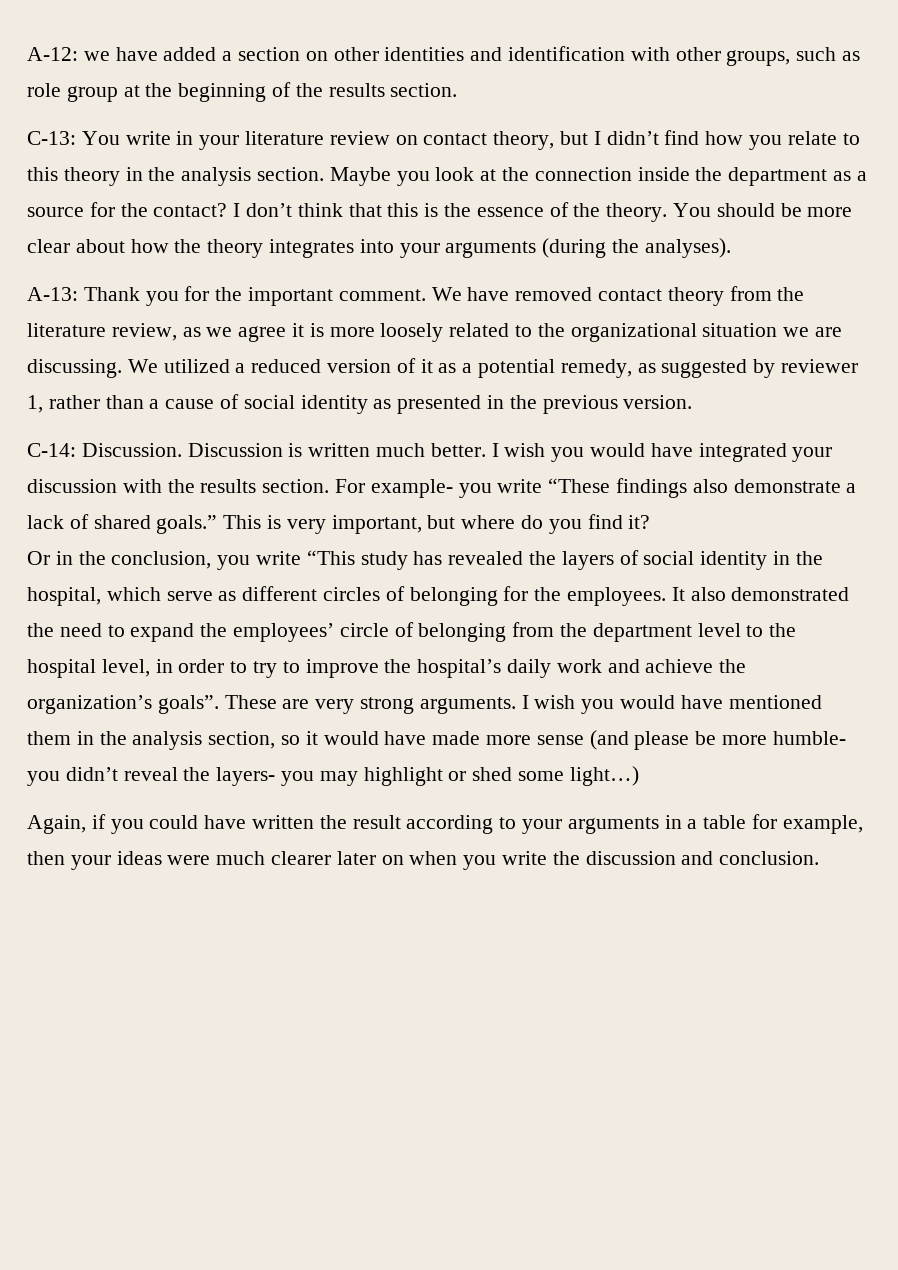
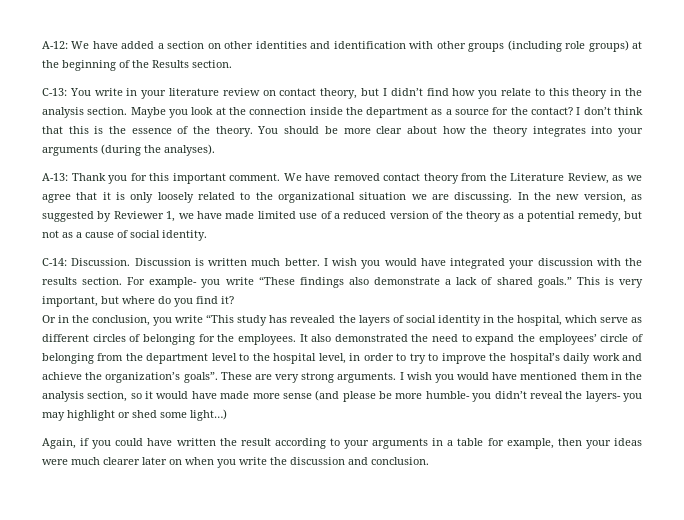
- A-12: we have added a section on other identities and identification with other groups, such as role group at the beginning of the results section.
+ A-12: We have added a section on other identities and identification with other groups (including role groups) at the beginning of the Results section.
- A-13: Thank you for the important comment.
+ A-13: Thank you for this important comment.
- We have removed contact theory from the literature review, as we agree it is more loosely related to the organizational situation we are discussing.
+ We have removed contact theory from the Literature Review, as we agree that it is only loosely related to the organizational situation we are discussing.
- We utilized a reduced version of it as a potential remedy, as suggested by reviewer 1, rather than a cause of social identity as presented in the previous version.
+ In the new version, as suggested by Reviewer 1, we have made limited use of a reduced version of the theory as a potential remedy, but not as a cause of social identity.

